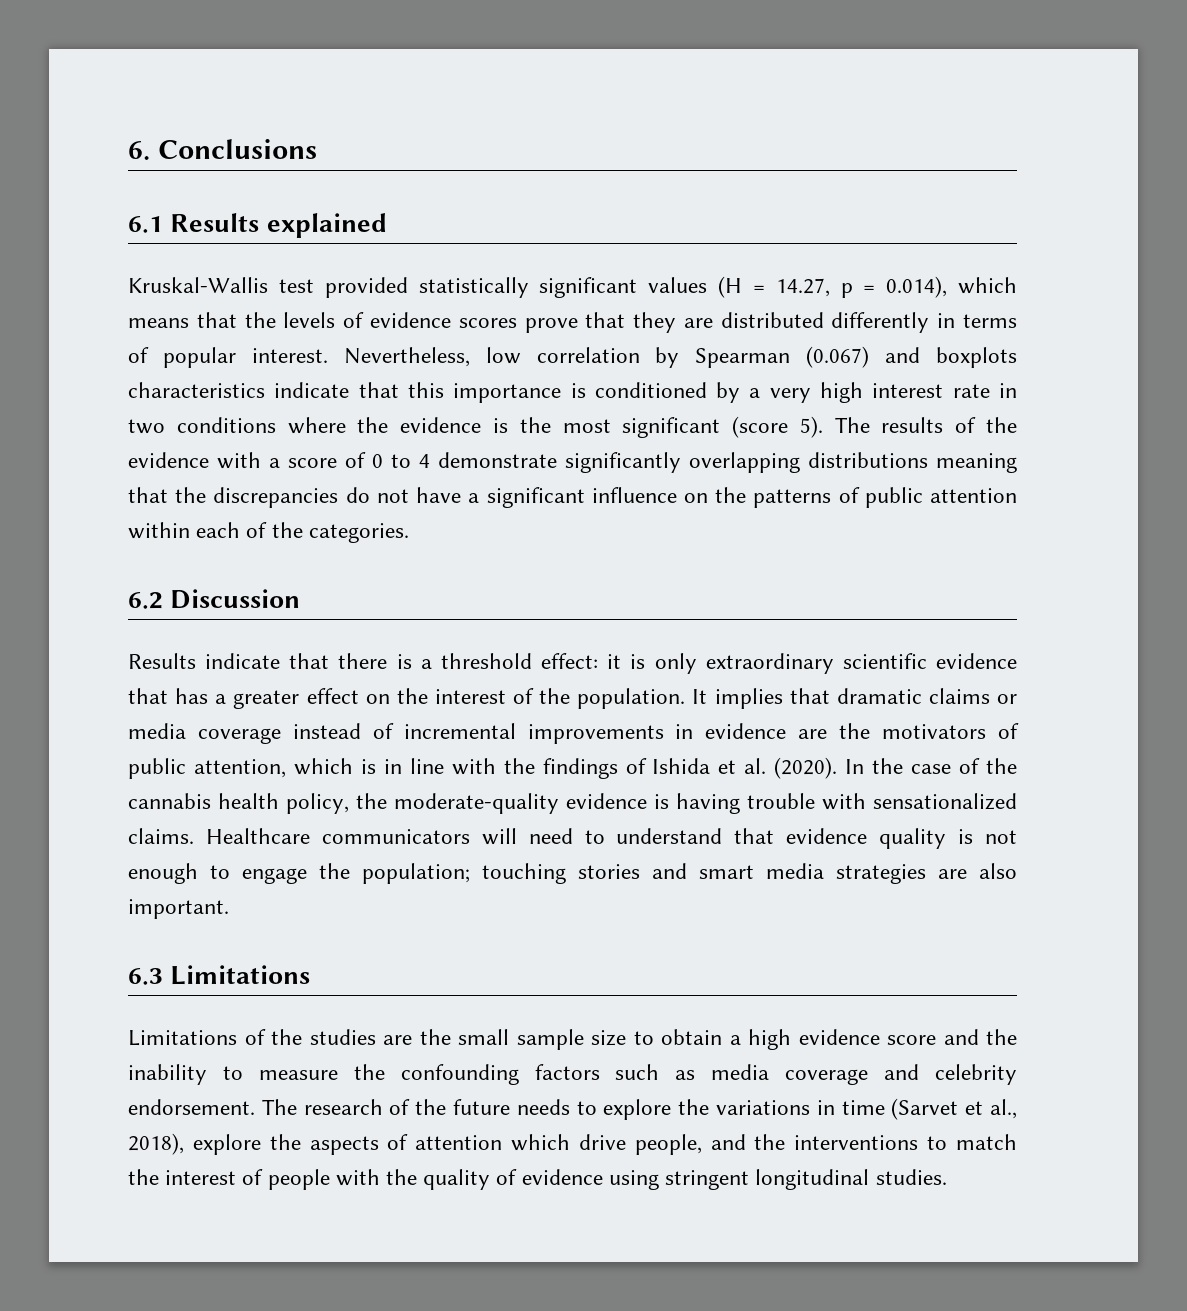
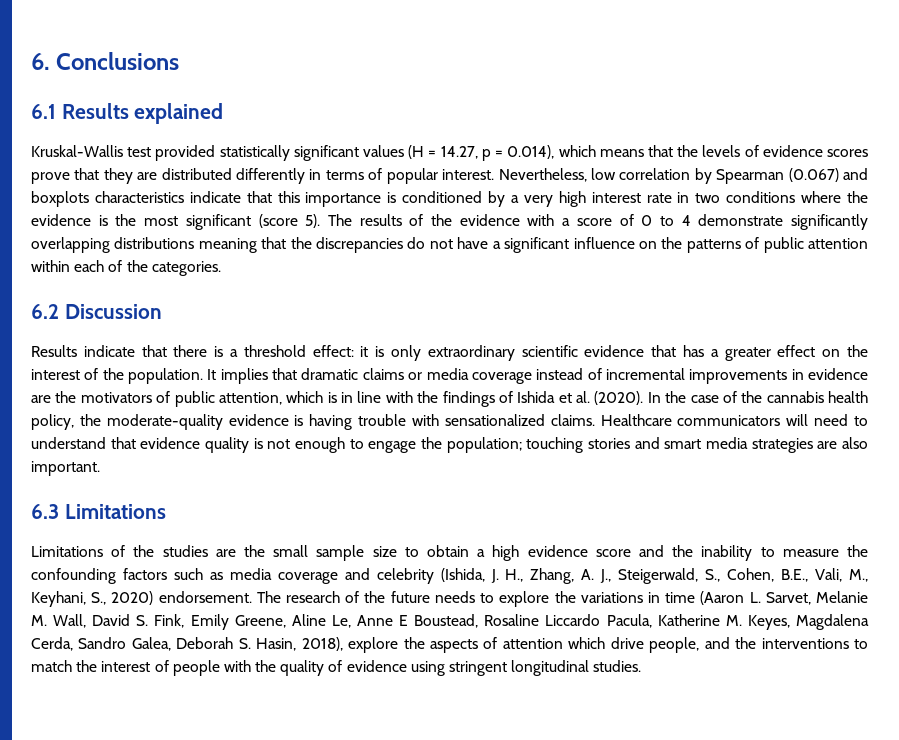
- Limitations of the studies are the small sample size to obtain a high evidence score and the inability to measure the confounding factors such as media coverage and celebrity endorsement.
+ Limitations of the studies are the small sample size to obtain a high evidence score and the inability to measure the confounding factors such as media coverage and celebrity (Ishida, J. H., Zhang, A. J., Steigerwald, S., Cohen, B.E., Vali, M., Keyhani, S., 2020) endorsement.
- The research of the future needs to explore the variations in time (Sarvet et al., 2018), explore the aspects of attention which drive people, and the interventions to match the interest of people with the quality of evidence using stringent longitudinal studies.
+ The research of the future needs to explore the variations in time (Aaron L. Sarvet, Melanie M. Wall, David S. Fink, Emily Greene, Aline Le, Anne E Boustead, Rosaline Liccardo Pacula, Katherine M. Keyes, Magdalena Cerda, Sandro Galea, Deborah S. Hasin, 2018), explore the aspects of attention which drive people, and the interventions to match the interest of people with the quality of evidence using stringent longitudinal studies.

